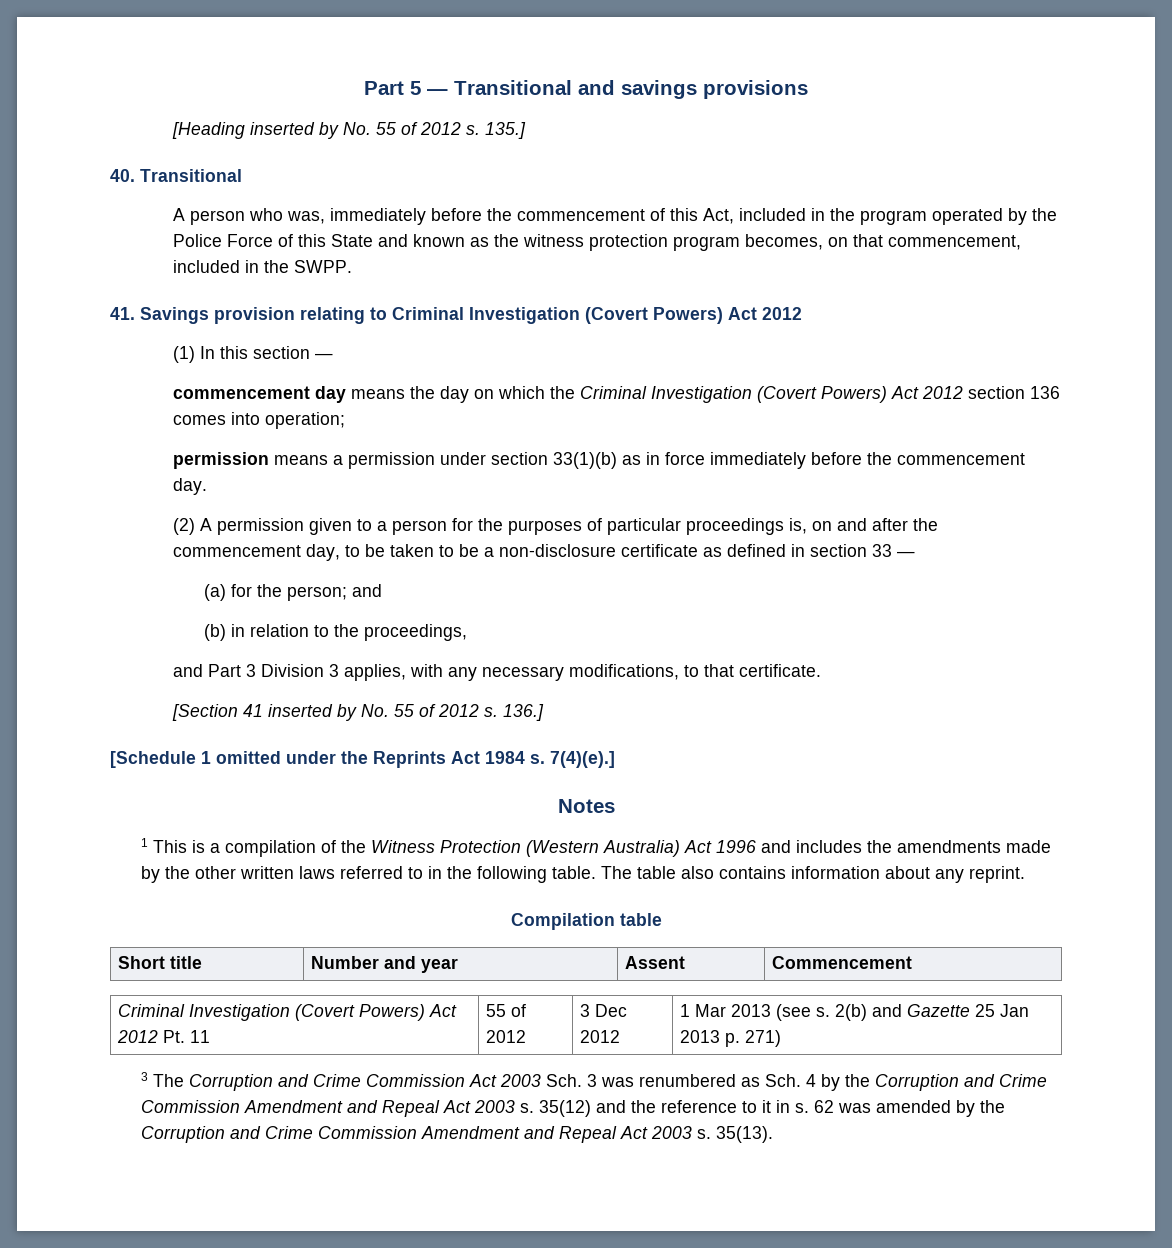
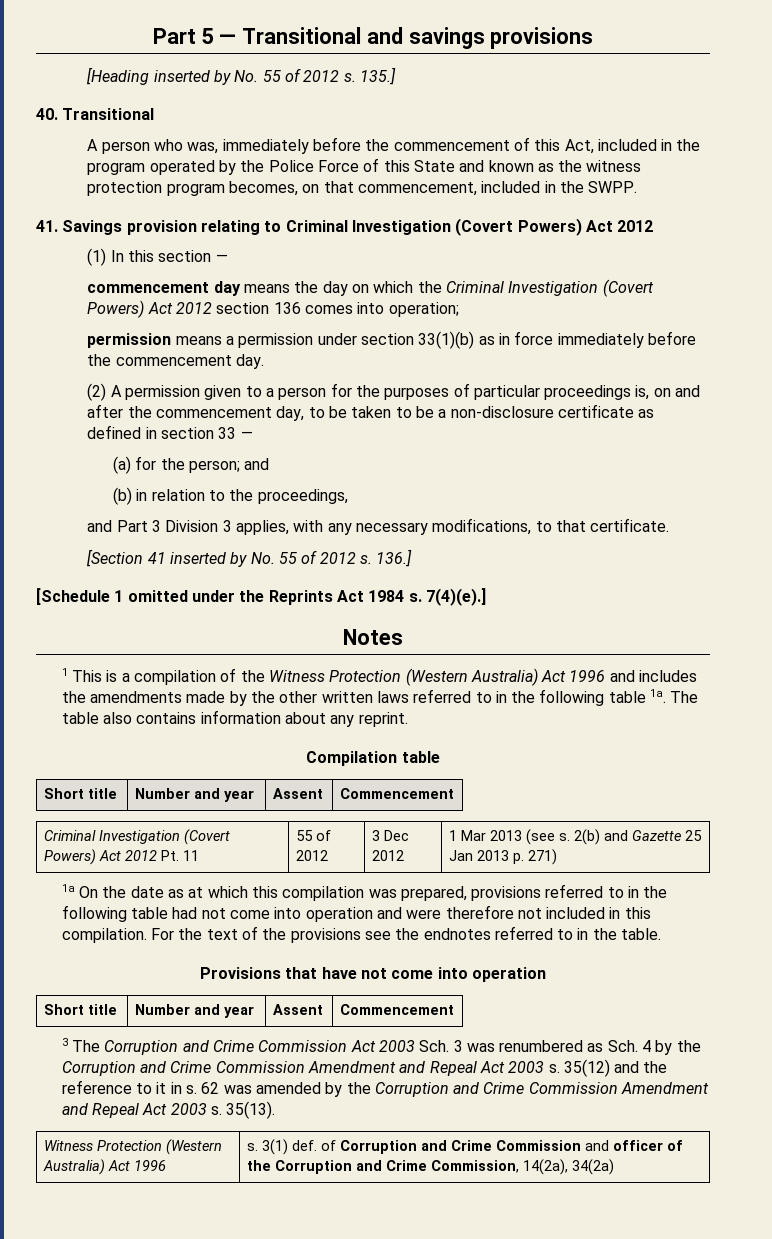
- 1 This is a compilation of the Witness Protection (Western Australia) Act 1996 and includes the amendments made by the other written laws referred to in the following table.
+ 1 This is a compilation of the Witness Protection (Western Australia) Act 1996 and includes the amendments made by the other written laws referred to in the following table 1a.
+ 1a On the date as at which this compilation was prepared, provisions referred to in the following table had not come into operation and were therefore not included in this compilation. For the text of the provisions see the endnotes referred to in the table.
+ Provisions that have not come into operation
+ Short title | Number and year | Assent | Commencement
+ Witness Protection (Western Australia) Act 1996 | s. 3(1) def. of Corruption and Crime Commission and officer of the Corruption and Crime Commission, 14(2a), 34(2a)

